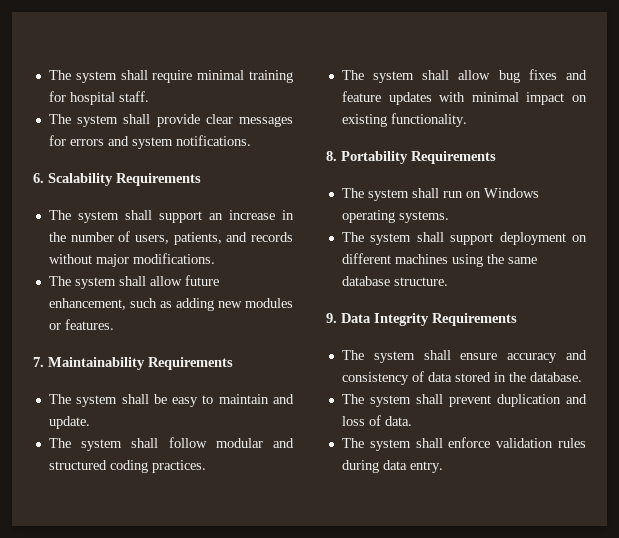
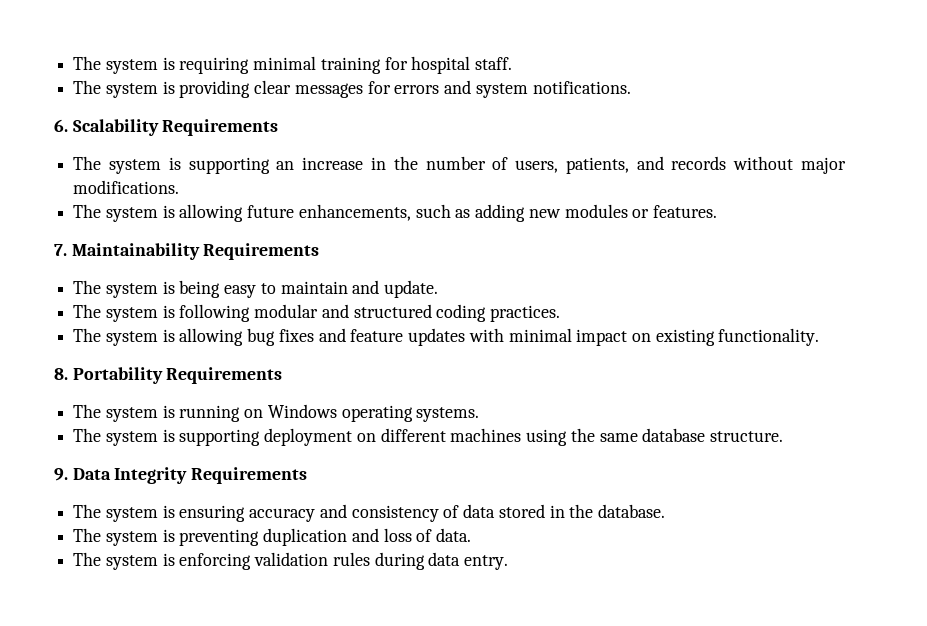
- The system shall require minimal training for hospital staff.
+ The system is requiring minimal training for hospital staff.
- The system shall provide clear messages for errors and system notifications.
+ The system is providing clear messages for errors and system notifications.
- The system shall support an increase in the number of users, patients, and records without major modifications.
+ The system is supporting an increase in the number of users, patients, and records without major modifications.
- The system shall allow future enhancement, such as adding new modules or features.
+ The system is allowing future enhancements, such as adding new modules or features.
- The system shall be easy to maintain and update.
+ The system is being easy to maintain and update.
- The system shall follow modular and structured coding practices.
+ The system is following modular and structured coding practices.
- The system shall allow bug fixes and feature updates with minimal impact on existing functionality.
+ The system is allowing bug fixes and feature updates with minimal impact on existing functionality.
- The system shall run on Windows operating systems.
+ The system is running on Windows operating systems.
- The system shall support deployment on different machines using the same database structure.
+ The system is supporting deployment on different machines using the same database structure.
- The system shall ensure accuracy and consistency of data stored in the database.
+ The system is ensuring accuracy and consistency of data stored in the database.
- The system shall prevent duplication and loss of data.
+ The system is preventing duplication and loss of data.
- The system shall enforce validation rules during data entry.
+ The system is enforcing validation rules during data entry.

